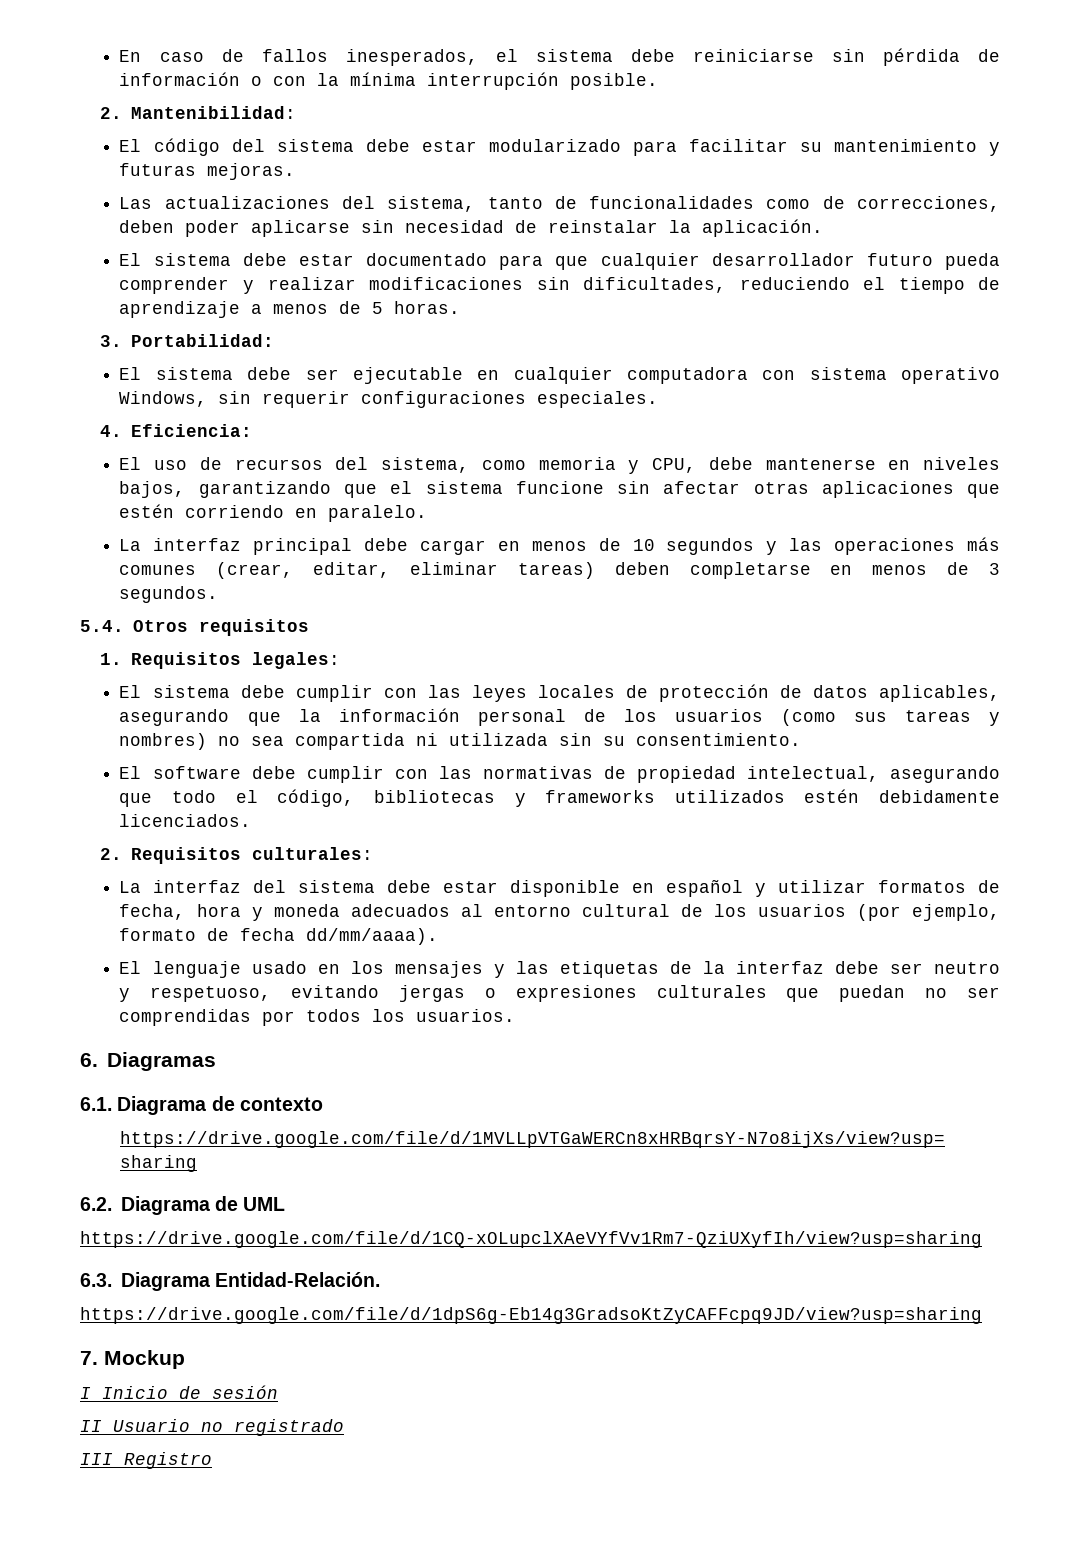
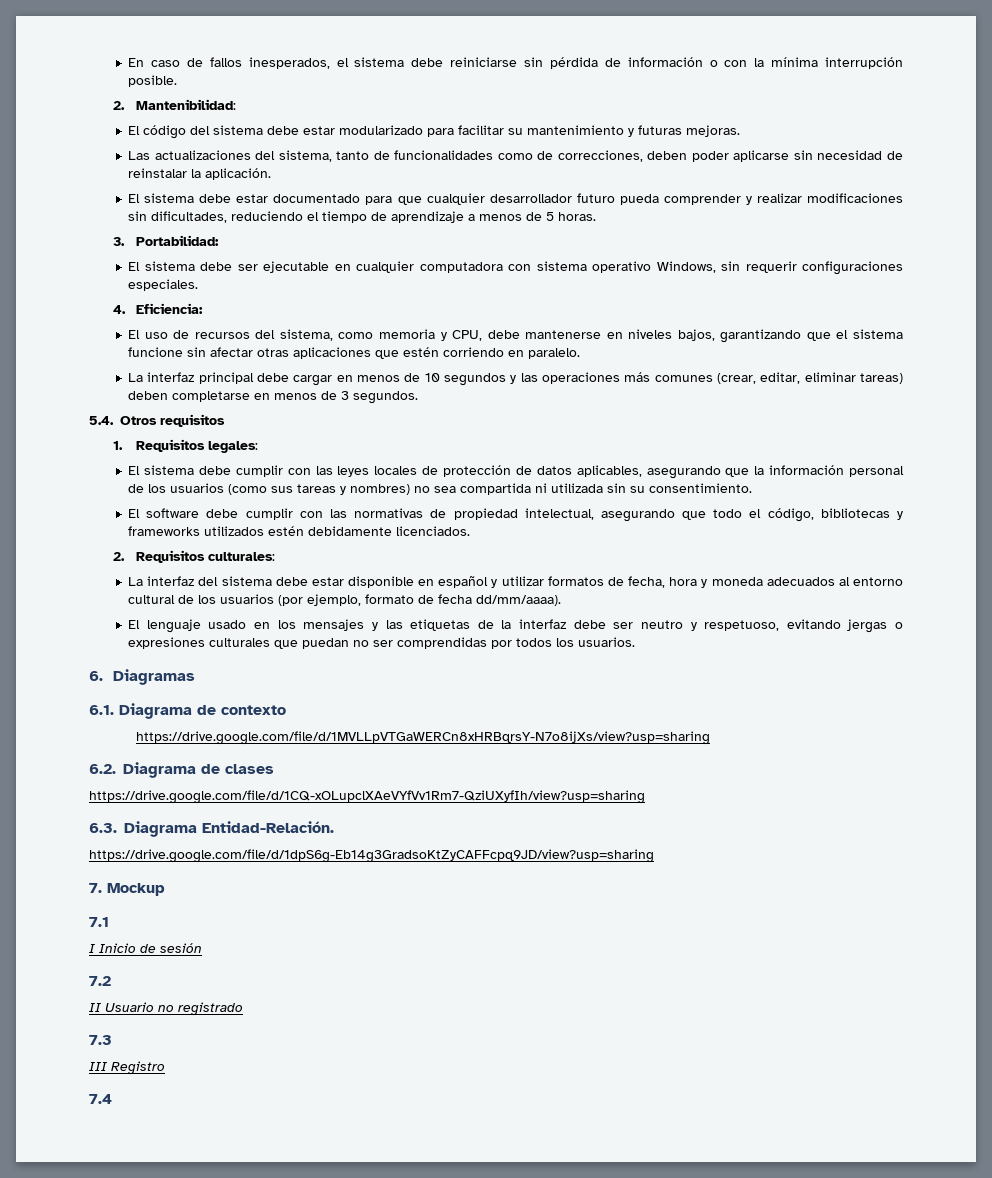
- 6.2. Diagrama de UML
+ 6.2. Diagrama de clases
+ 7.1
+ 7.2
+ 7.3
+ 7.4

